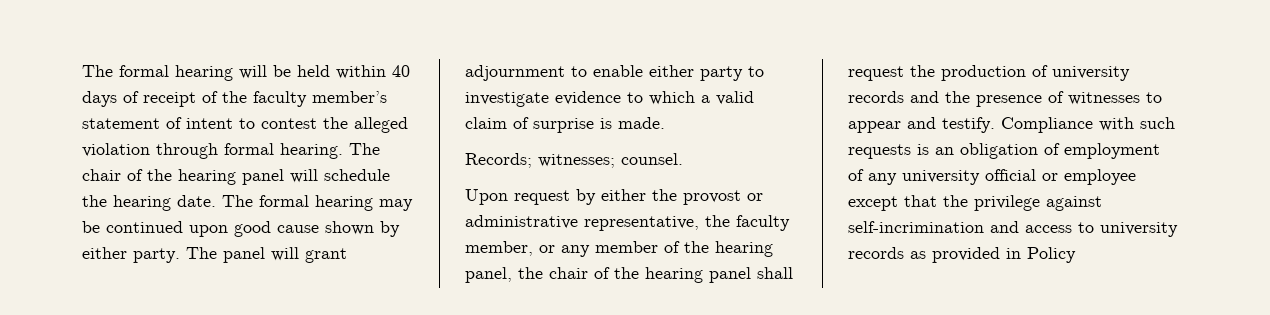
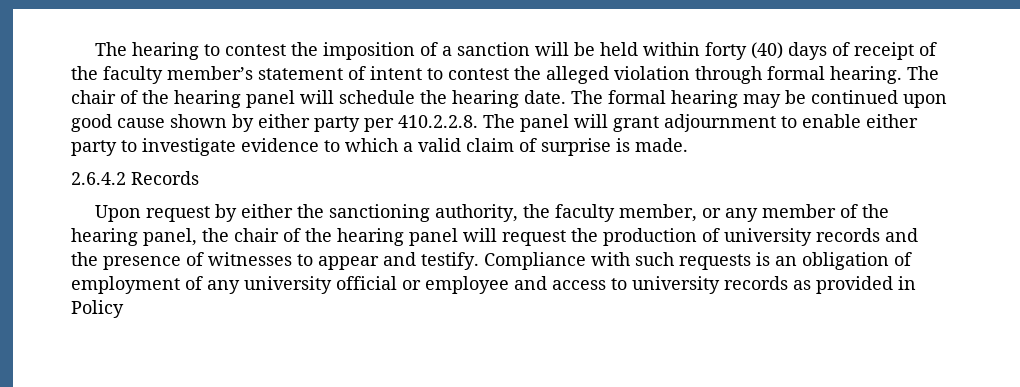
- The formal hearing will be held within 40 days of receipt of the faculty member’s statement of intent to contest the alleged violation through formal hearing.
+ The hearing to contest the imposition of a sanction will be held within forty (40) days of receipt of the faculty member’s statement of intent to contest the alleged violation through formal hearing.
- The formal hearing may be continued upon good cause shown by either party. The panel will grant adjournment to enable either party to investigate evidence to which a valid claim of surprise is made.
+ The formal hearing may be continued upon good cause shown by either party per 410.2.2.8. The panel will grant adjournment to enable either party to investigate evidence to which a valid claim of surprise is made.
- Records; witnesses; counsel.
+ 2.6.4.2 Records
- Upon request by either the provost or administrative representative, the faculty member, or any member of the hearing panel, the chair of the hearing panel shall request the production of university records and the presence of witnesses to appear and testify.
+ Upon request by either the sanctioning authority, the faculty member, or any member of the hearing panel, the chair of the hearing panel will request the production of university records and the presence of witnesses to appear and testify.
- Compliance with such requests is an obligation of employment of any university official or employee except that the privilege against self-incrimination and access to university records as provided in Policy
+ Compliance with such requests is an obligation of employment of any university official or employee and access to university records as provided in Policy

